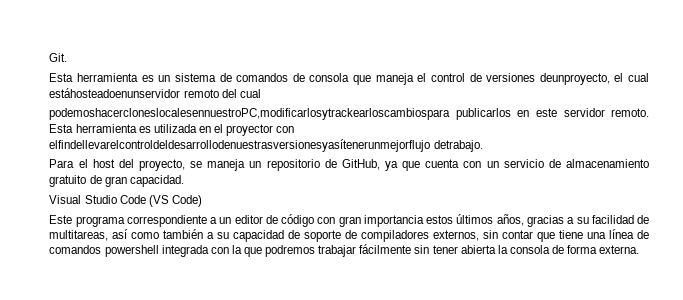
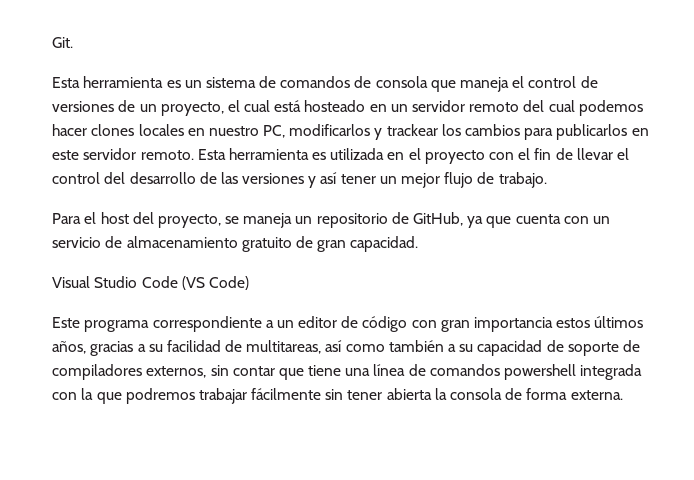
- Esta herramienta es un sistema de comandos de consola que maneja el control de versiones deunproyecto, el cual estáhosteadoenunservidor remoto del cual
- podemoshacercloneslocalesennuestroPC,modificarlosytrackearloscambiospara publicarlos en este servidor remoto.
+ Esta herramienta es un sistema de comandos de consola que maneja el control de versiones de un proyecto, el cual está hosteado en un servidor remoto del cual podemos hacer clones locales en nuestro PC, modificarlos y trackear los cambios para publicarlos en este servidor remoto.
- Esta herramienta es utilizada en el proyector con elfindellevarelcontroldeldesarrollodenuestrasversionesyasítenerunmejorflujo detrabajo.
+ Esta herramienta es utilizada en el proyecto con el fin de llevar el control del desarrollo de las versiones y así tener un mejor flujo de trabajo.

